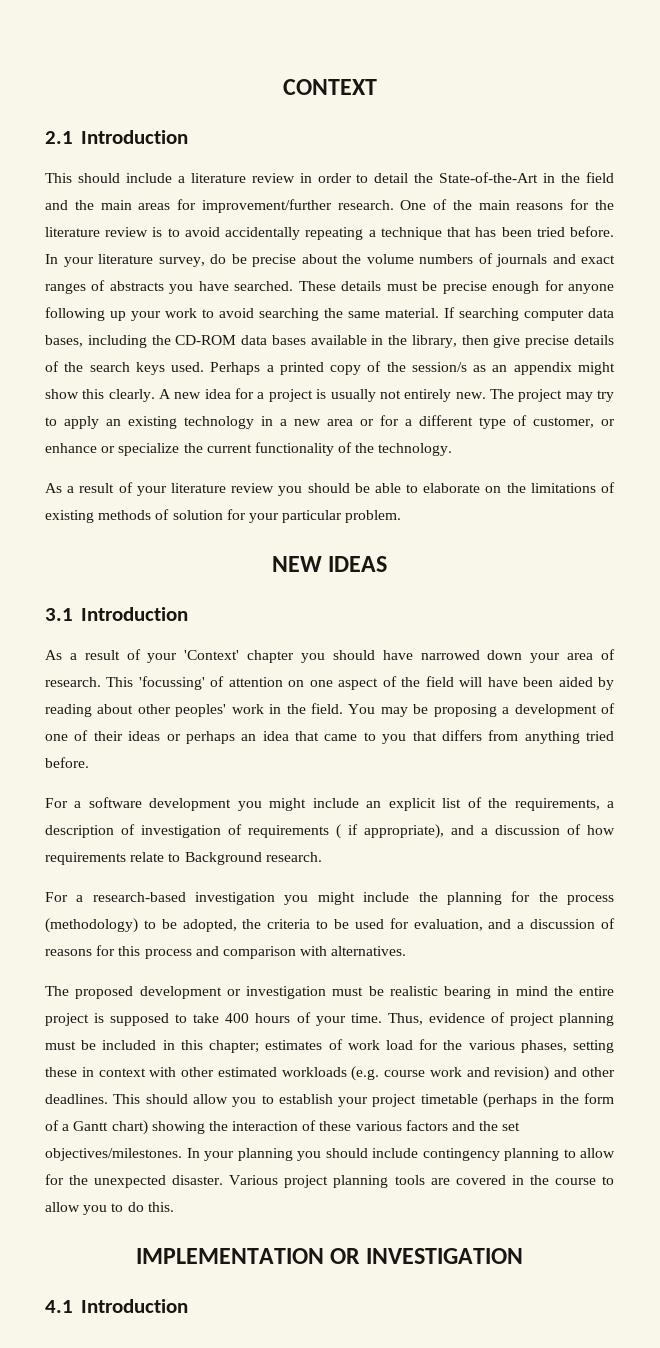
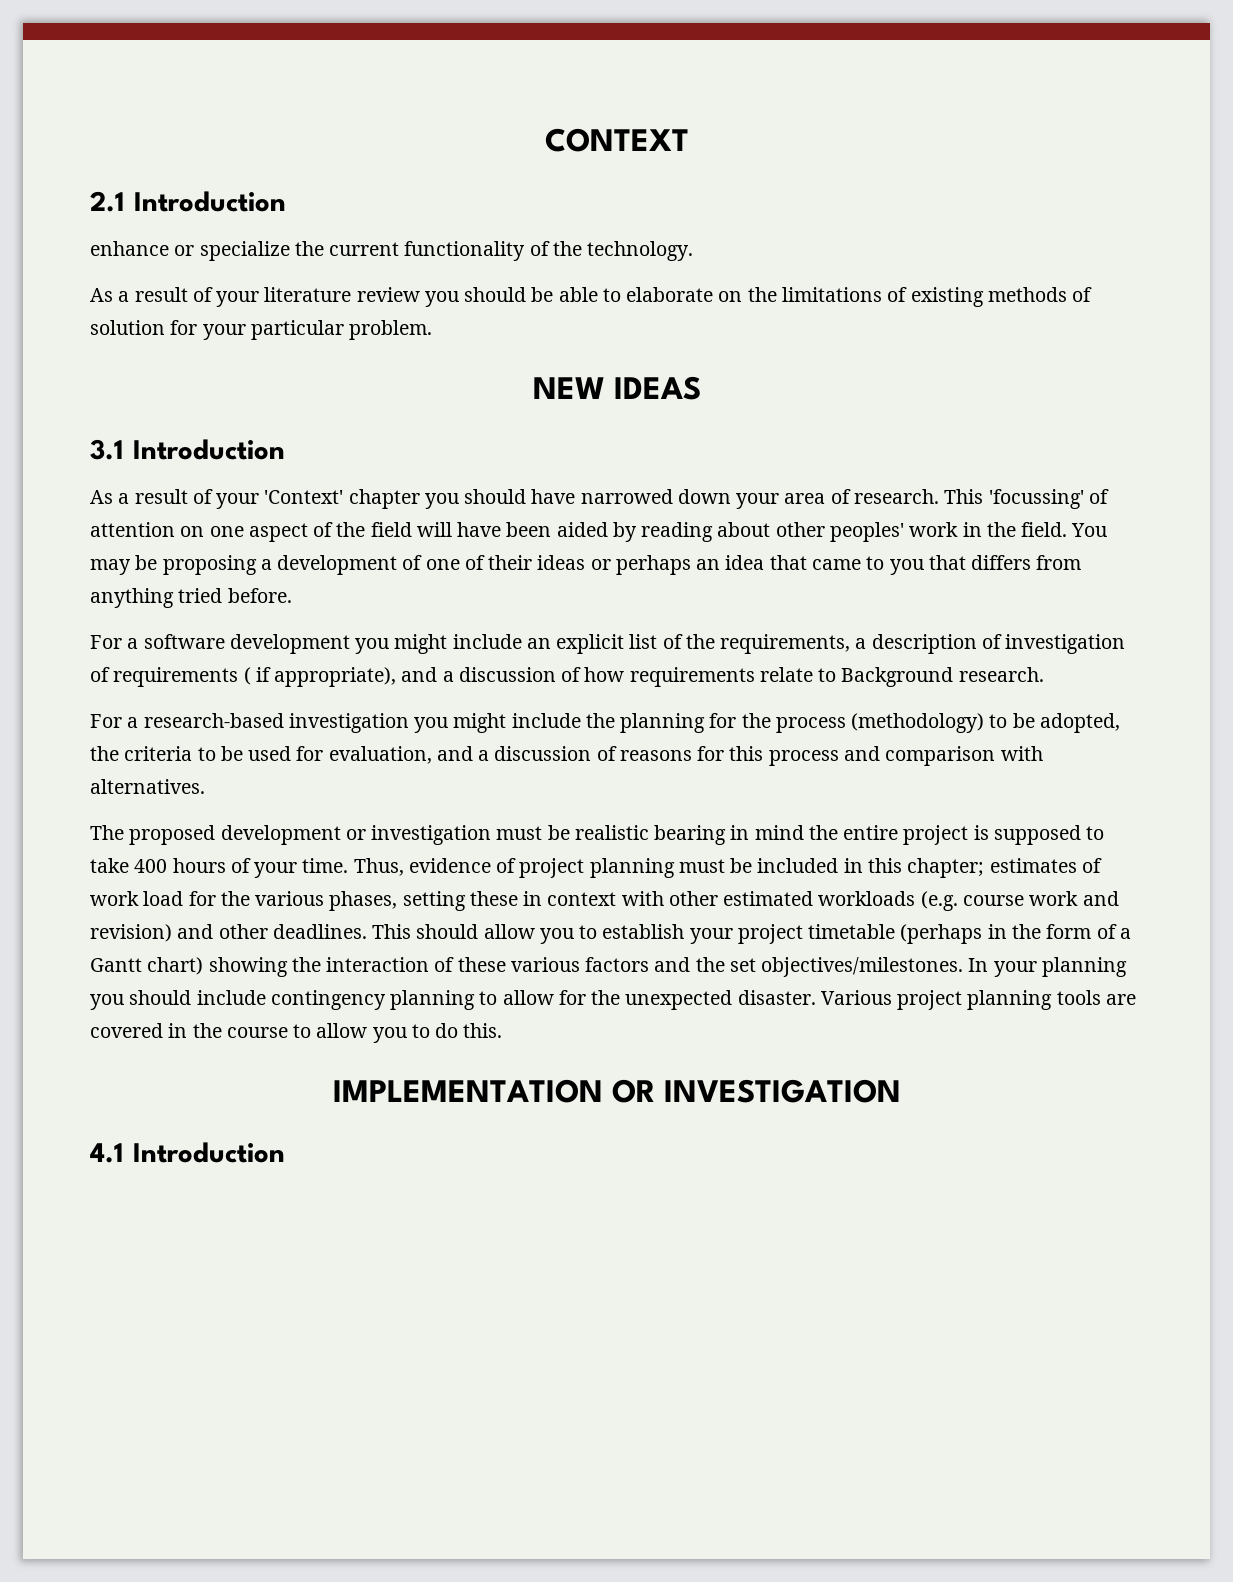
- This should include a literature review in order to detail the State-of-the-Art in the field and the main areas for improvement/further research. One of the main reasons for the literature review is to avoid accidentally repeating a technique that has been tried before. In your literature survey, do be precise about the volume numbers of journals and exact ranges of abstracts you have searched. These details must be precise enough for anyone following up your work to avoid searching the same material. If searching computer data bases, including the CD-ROM data bases available in the library, then give precise details of the search keys used. Perhaps a printed copy of the session/s as an appendix might show this clearly. A new idea for a project is usually not entirely new. The project may try to apply an existing technology in a new area or for a different type of customer, or enhance or specialize the current functionality of the technology.
+ enhance or specialize the current functionality of the technology.

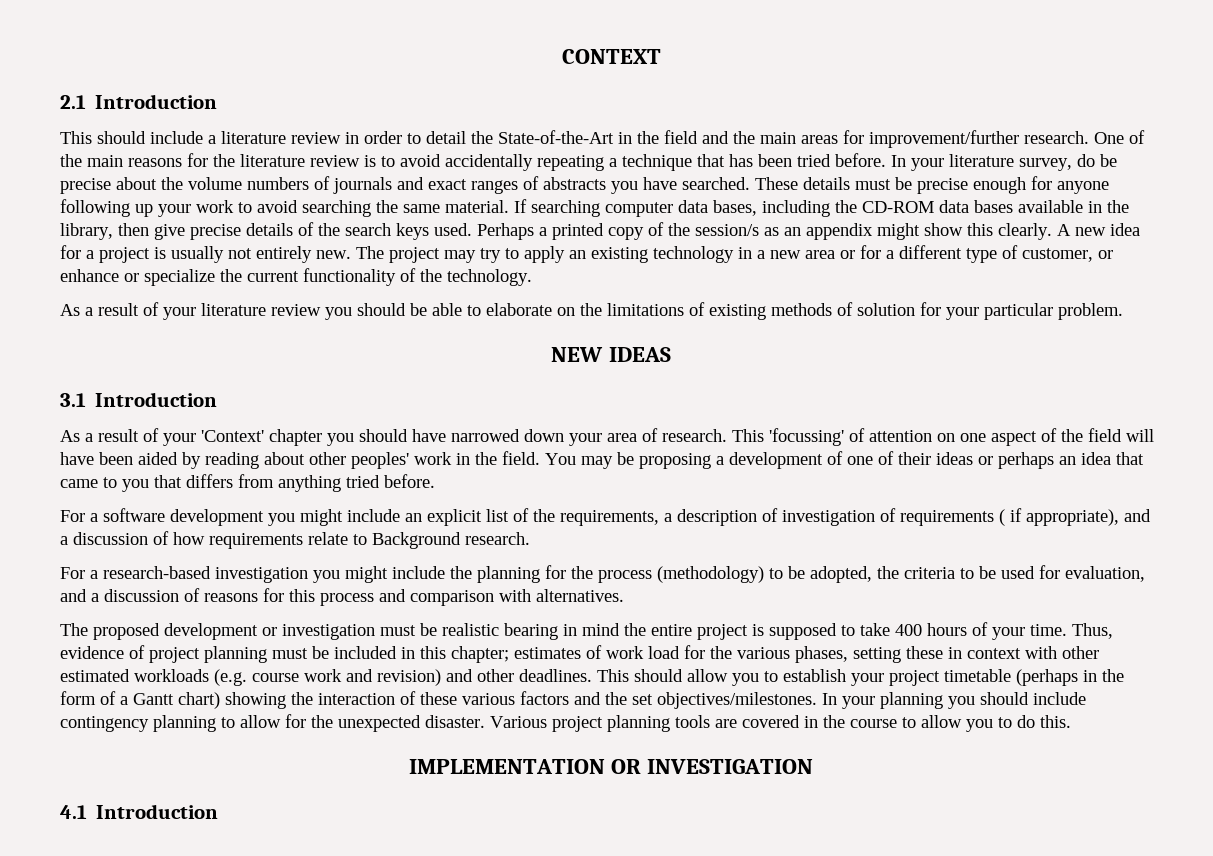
- enhance or specialize the current functionality of the technology.
+ This should include a literature review in order to detail the State-of-the-Art in the field and the main areas for improvement/further research. One of the main reasons for the literature review is to avoid accidentally repeating a technique that has been tried before. In your literature survey, do be precise about the volume numbers of journals and exact ranges of abstracts you have searched. These details must be precise enough for anyone following up your work to avoid searching the same material. If searching computer data bases, including the CD-ROM data bases available in the library, then give precise details of the search keys used. Perhaps a printed copy of the session/s as an appendix might show this clearly. A new idea for a project is usually not entirely new. The project may try to apply an existing technology in a new area or for a different type of customer, or enhance or specialize the current functionality of the technology.

